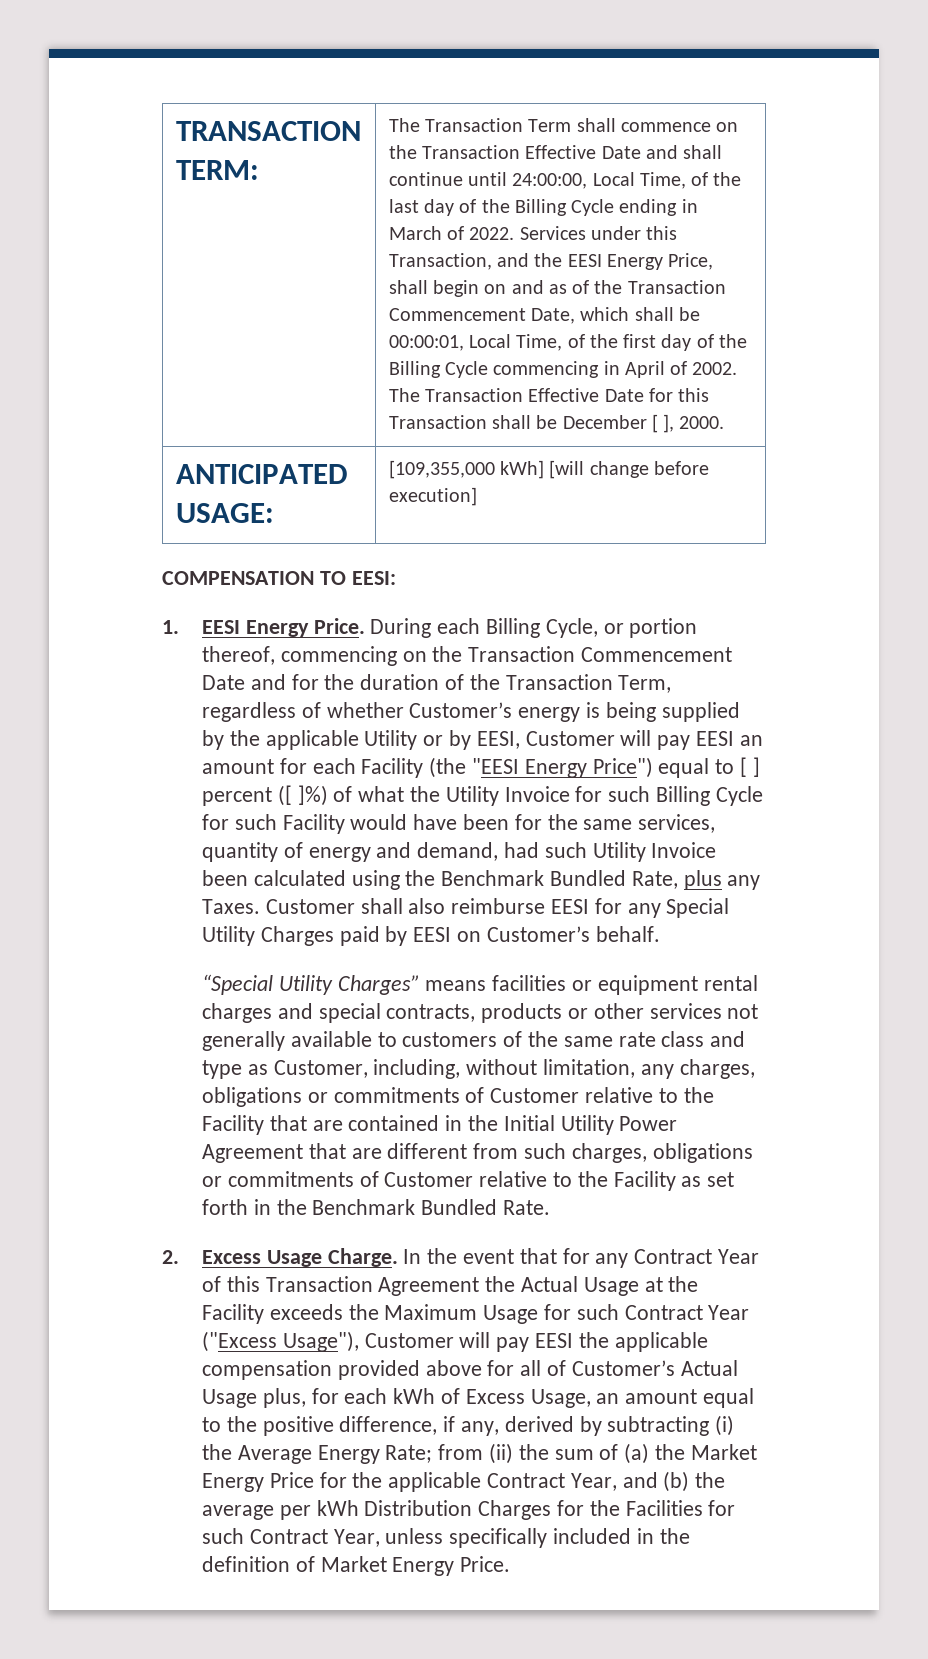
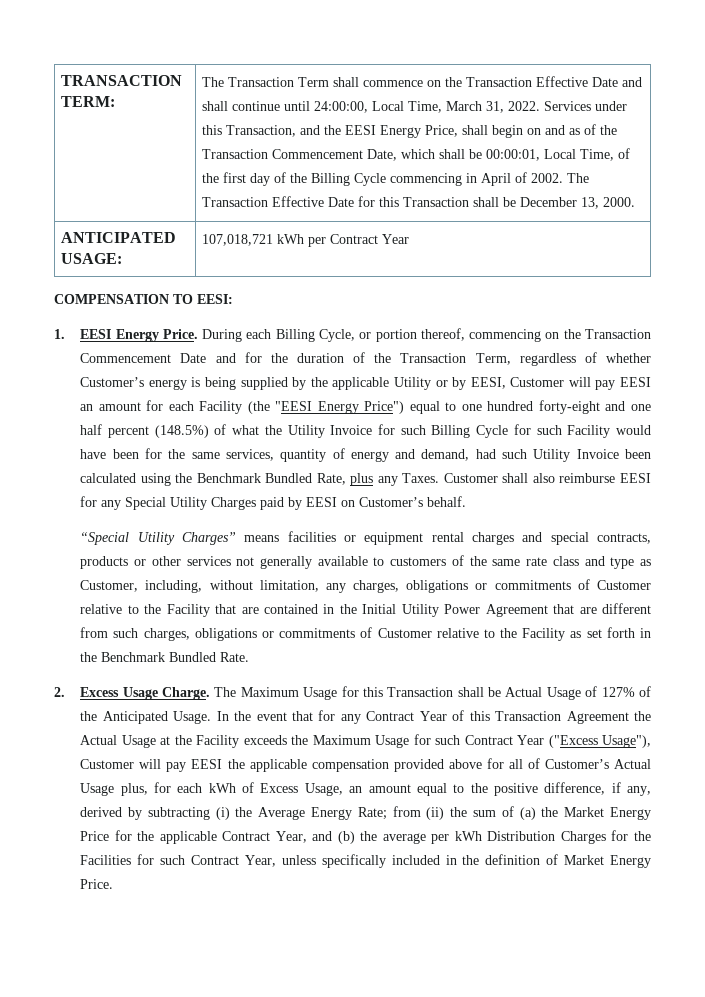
- The Transaction Term shall commence on the Transaction Effective Date and shall continue until 24:00:00, Local Time, of the last day of the Billing Cycle ending in March of 2022.
+ The Transaction Term shall commence on the Transaction Effective Date and shall continue until 24:00:00, Local Time, March 31, 2022.
- The Transaction Effective Date for this Transaction shall be December [ ], 2000.
+ The Transaction Effective Date for this Transaction shall be December 13, 2000.
- ANTICIPATED USAGE: | [109,355,000 kWh] [will change before execution]
+ ANTICIPATED USAGE: | 107,018,721 kWh per Contract Year
- During each Billing Cycle, or portion thereof, commencing on the Transaction Commencement Date and for the duration of the Transaction Term, regardless of whether Customer’s energy is being supplied by the applicable Utility or by EESI, Customer will pay EESI an amount for each Facility (the "EESI Energy Price") equal to [ ] percent ([ ]%) of what the Utility Invoice for such Billing Cycle for such Facility would have been for the same services, quantity of energy and demand, had such Utility Invoice been calculated using the Benchmark Bundled Rate, plus any Taxes.
+ During each Billing Cycle, or portion thereof, commencing on the Transaction Commencement Date and for the duration of the Transaction Term, regardless of whether Customer’s energy is being supplied by the applicable Utility or by EESI, Customer will pay EESI an amount for each Facility (the "EESI Energy Price") equal to one hundred forty-eight and one half percent (148.5%) of what the Utility Invoice for such Billing Cycle for such Facility would have been for the same services, quantity of energy and demand, had such Utility Invoice been calculated using the Benchmark Bundled Rate, plus any Taxes.
+ The Maximum Usage for this Transaction shall be Actual Usage of 127% of the Anticipated Usage.

